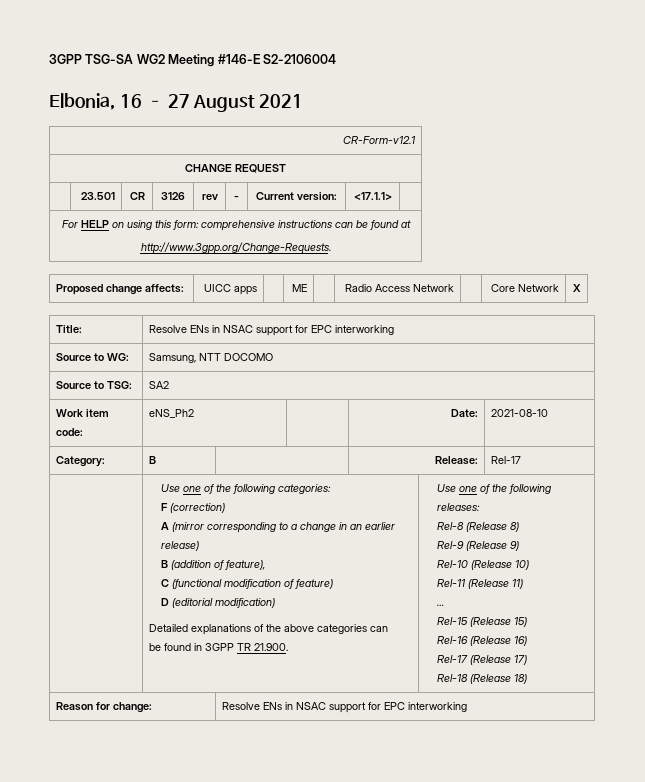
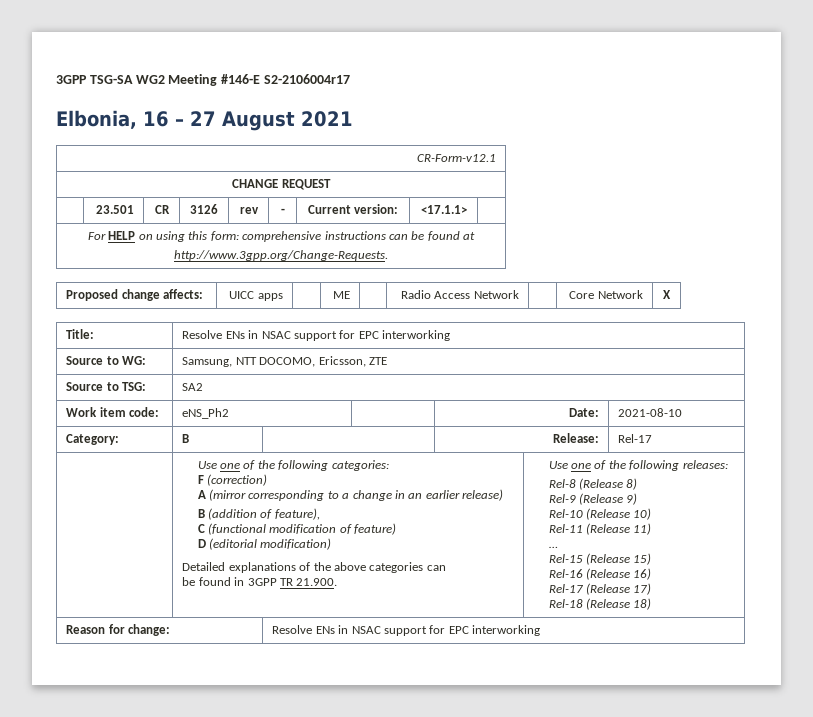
- 3GPP TSG-SA WG2 Meeting #146-E S2-2106004
+ 3GPP TSG-SA WG2 Meeting #146-E S2-2106004r17
- Source to WG: | Samsung, NTT DOCOMO
+ Source to WG: | Samsung, NTT DOCOMO, Ericsson, ZTE

